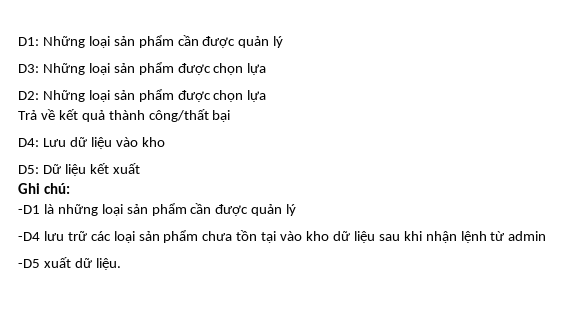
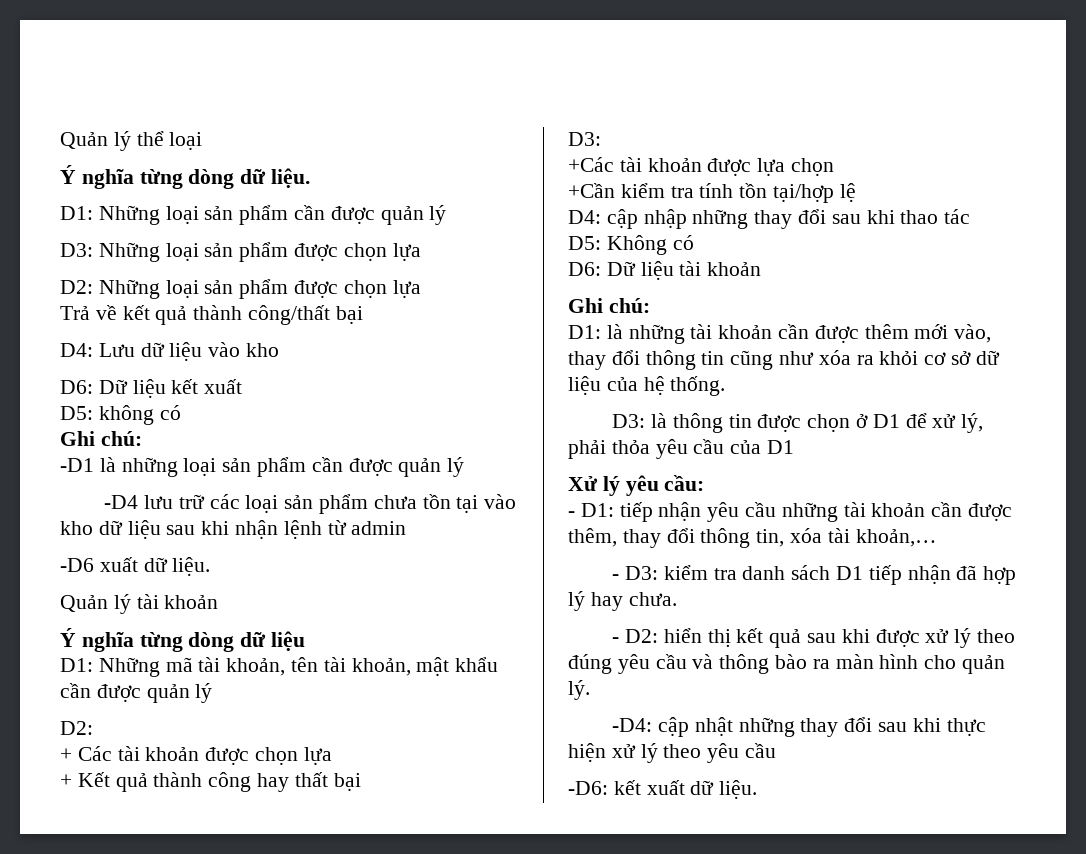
+ Quản lý thể loại
+ Ý nghĩa từng dòng dữ liệu.
- D5: Dữ liệu kết xuất
+ D6: Dữ liệu kết xuất
+ D5: không có
- -D5 xuất dữ liệu.
+ -D6 xuất dữ liệu.
+ Quản lý tài khoản
+ Ý nghĩa từng dòng dữ liệu
+ D1: Những mã tài khoản, tên tài khoản, mật khẩu cần được quản lý
+ D2:
+ + Các tài khoản được chọn lựa
+ + Kết quả thành công hay thất bại
+ D3:
+ +Các tài khoản được lựa chọn
+ +Cần kiểm tra tính tồn tại/hợp lệ
+ D4: cập nhập những thay đổi sau khi thao tác
+ D5: Không có
+ D6: Dữ liệu tài khoản
+ Ghi chú:
+ D1: là những tài khoản cần được thêm mới vào, thay đổi thông tin cũng như xóa ra khỏi cơ sở dữ liệu của hệ thống.
+ D3: là thông tin được chọn ở D1 để xử lý, phải thỏa yêu cầu của D1
+ Xử lý yêu cầu:
+ - D1: tiếp nhận yêu cầu những tài khoản cần được thêm, thay đổi thông tin, xóa tài khoản,…
+ - D3: kiểm tra danh sách D1 tiếp nhận đã hợp lý hay chưa.
+ - D2: hiển thị kết quả sau khi được xử lý theo đúng yêu cầu và thông bào ra màn hình cho quản lý.
+ -D4: cập nhật những thay đổi sau khi thực hiện xử lý theo yêu cầu
+ -D6: kết xuất dữ liệu.

